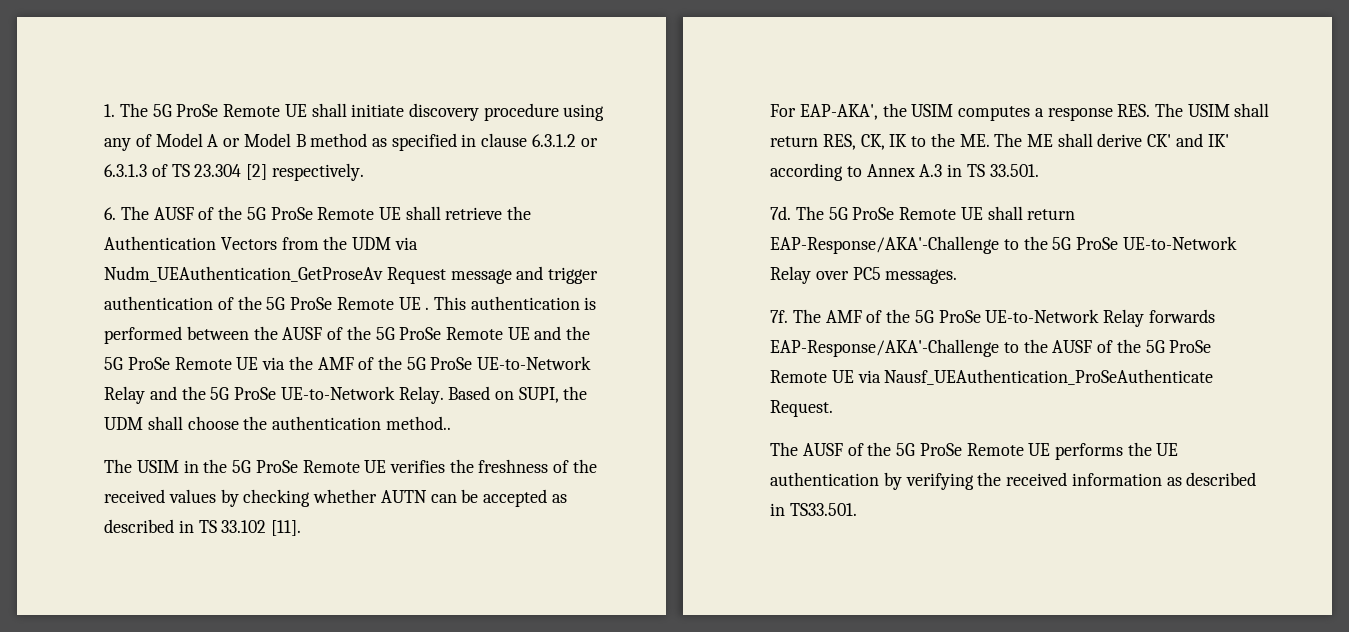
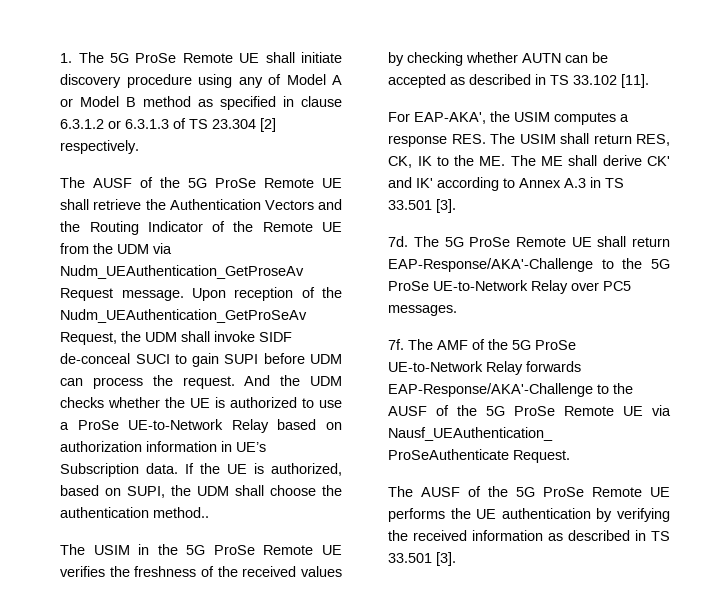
- 6. The AUSF of the 5G ProSe Remote UE shall retrieve the Authentication Vectors from the UDM via Nudm_UEAuthentication_GetProseAv Request message and trigger authentication of the 5G ProSe Remote UE . This authentication is performed between the AUSF of the 5G ProSe Remote UE and the 5G ProSe Remote UE via the AMF of the 5G ProSe UE-to-Network Relay and the 5G ProSe UE-to-Network Relay. Based on SUPI, the UDM shall choose the authentication method..
+ The AUSF of the 5G ProSe Remote UE shall retrieve the Authentication Vectors and the Routing Indicator of the Remote UE from the UDM via Nudm_UEAuthentication_GetProseAv Request message. Upon reception of the Nudm_UEAuthentication_GetProSeAv Request, the UDM shall invoke SIDF de-conceal SUCI to gain SUPI before UDM can process the request. And the UDM checks whether the UE is authorized to use a ProSe UE-to-Network Relay based on authorization information in UE’s Subscription data. If the UE is authorized, based on SUPI, the UDM shall choose the authentication method..
- For EAP-AKA', the USIM computes a response RES. The USIM shall return RES, CK, IK to the ME. The ME shall derive CK' and IK' according to Annex A.3 in TS 33.501.
+ For EAP-AKA', the USIM computes a response RES. The USIM shall return RES, CK, IK to the ME. The ME shall derive CK' and IK' according to Annex A.3 in TS 33.501 [3].
- The AUSF of the 5G ProSe Remote UE performs the UE authentication by verifying the received information as described in TS33.501.
+ The AUSF of the 5G ProSe Remote UE performs the UE authentication by verifying the received information as described in TS 33.501 [3].

